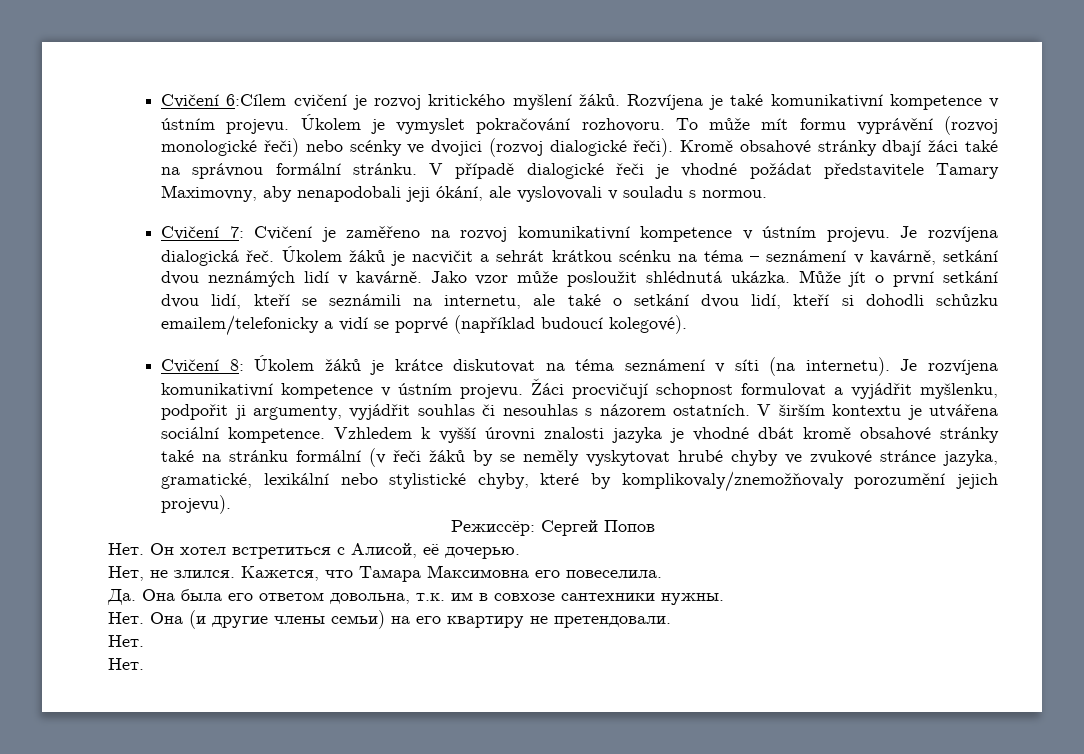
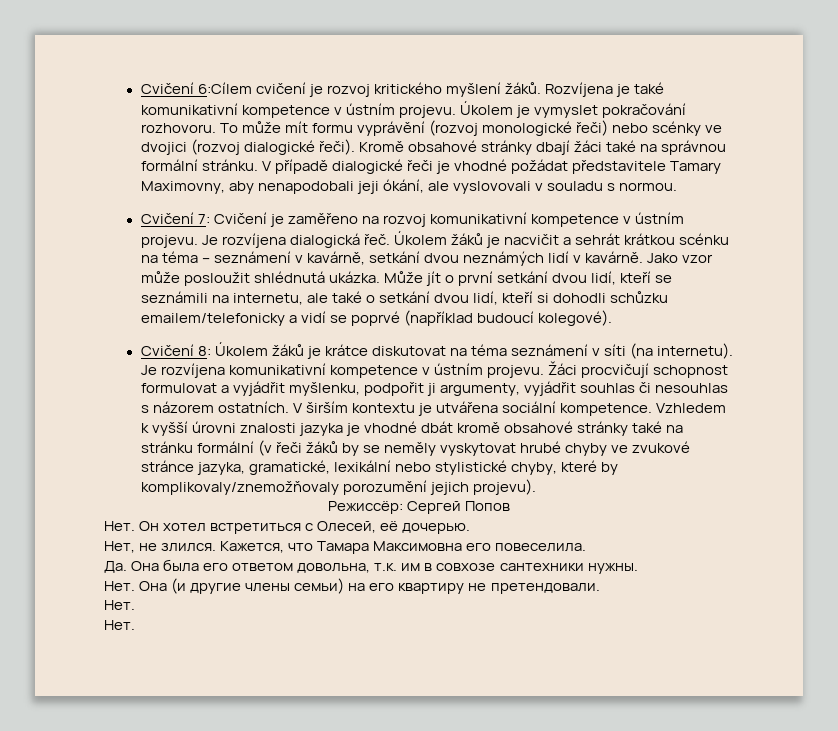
- Нет. Он хотел встретиться с Алисой, её дочерью.
+ Нет. Он хотел встретиться с Олесей, её дочерью.

